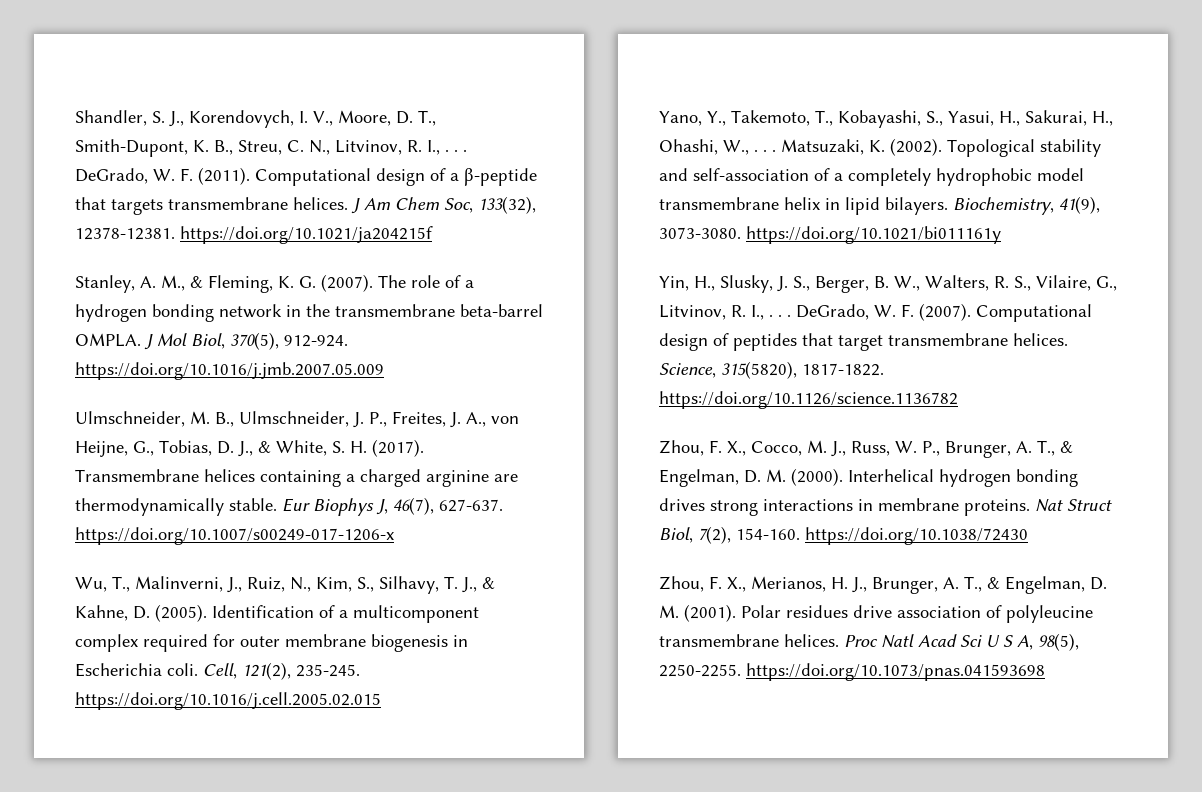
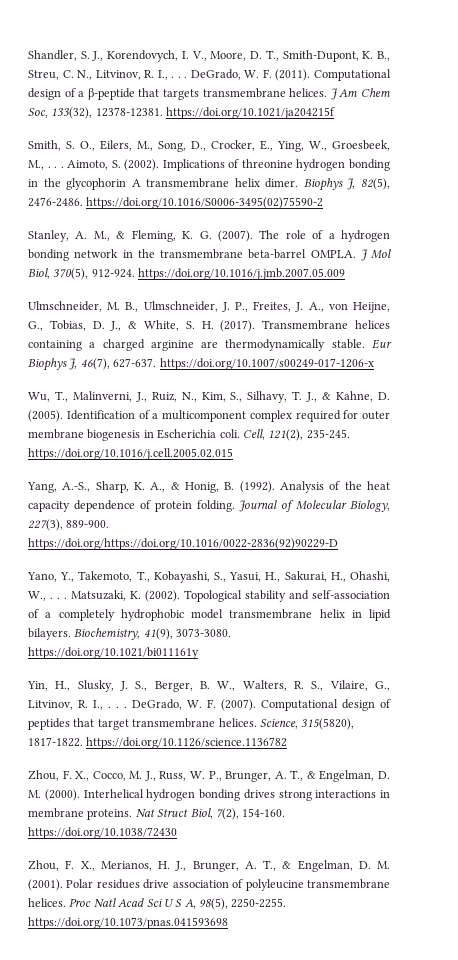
+ Smith, S. O., Eilers, M., Song, D., Crocker, E., Ying, W., Groesbeek, M., . . . Aimoto, S. (2002). Implications of threonine hydrogen bonding in the glycophorin A transmembrane helix dimer. Biophys J, 82(5), 2476-2486. https://doi.org/10.1016/S0006-3495(02)75590-2
+ Yang, A.-S., Sharp, K. A., & Honig, B. (1992). Analysis of the heat capacity dependence of protein folding. Journal of Molecular Biology, 227(3), 889-900. https://doi.org/https://doi.org/10.1016/0022-2836(92)90229-D

